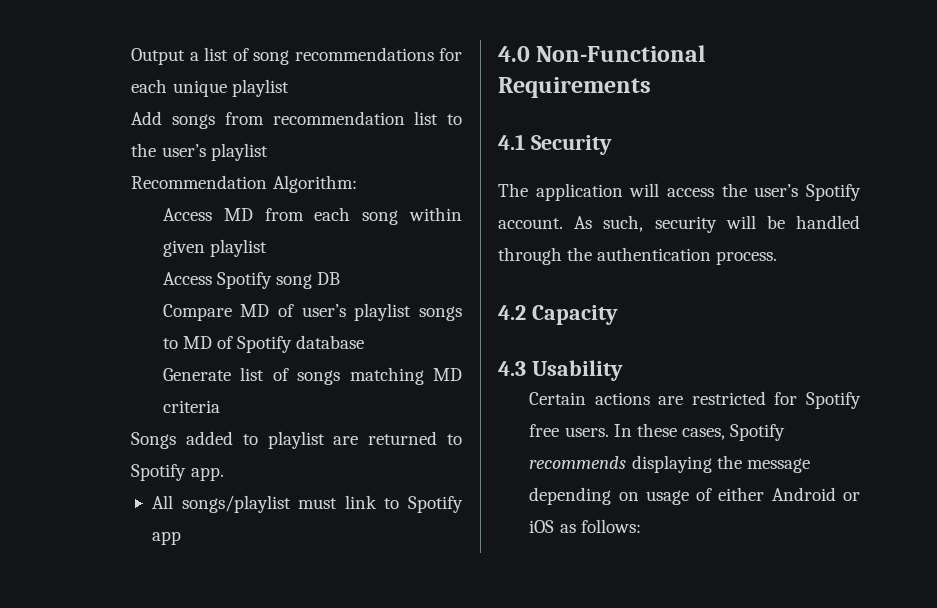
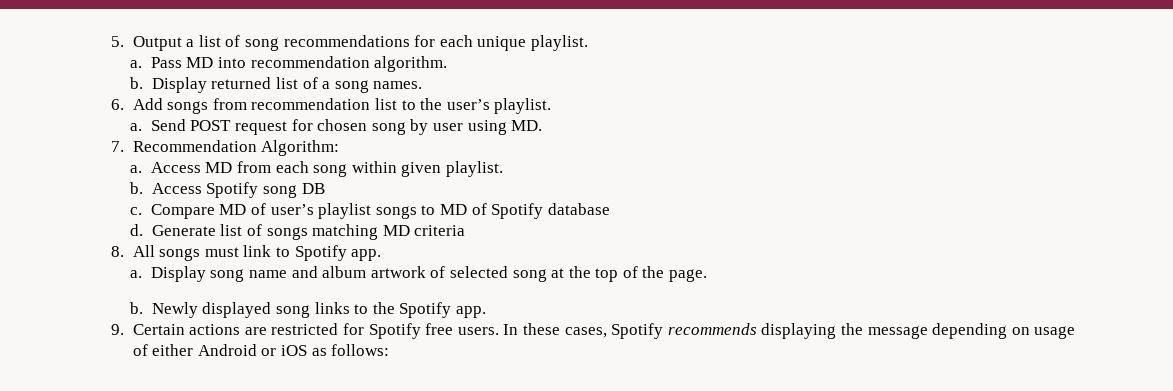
- Output a list of song recommendations for each unique playlist
- Add songs from recommendation list to the user’s playlist
- Recommendation Algorithm:
- Access MD from each song within given playlist
- Access Spotify song DB
+ 5. Output a list of song recommendations for each unique playlist.
+ a. Pass MD into recommendation algorithm.
+ b. Display returned list of a song names.
+ 6. Add songs from recommendation list to the user’s playlist.
+ a. Send POST request for chosen song by user using MD.
+ 7. Recommendation Algorithm:
+ a. Access MD from each song within given playlist.
+ b. Access Spotify song DB
+ c.
+ d.
- Songs added to playlist are returned to Spotify app.
- All songs/playlist must link to Spotify app
- 4.0 Non-Functional Requirements
- 4.1 Security
- The application will access the user’s Spotify account. As such, security will be handled through the authentication process.
- 4.2 Capacity
- 4.3 Usability
- Certain actions are restricted for Spotify free users.
+ 8. All songs must link to Spotify app.
+ a. Display song name and album artwork of selected song at the top of the page.
+ b. Newly displayed song links to the Spotify app.
+ 9. Certain actions are restricted for Spotify free users.

